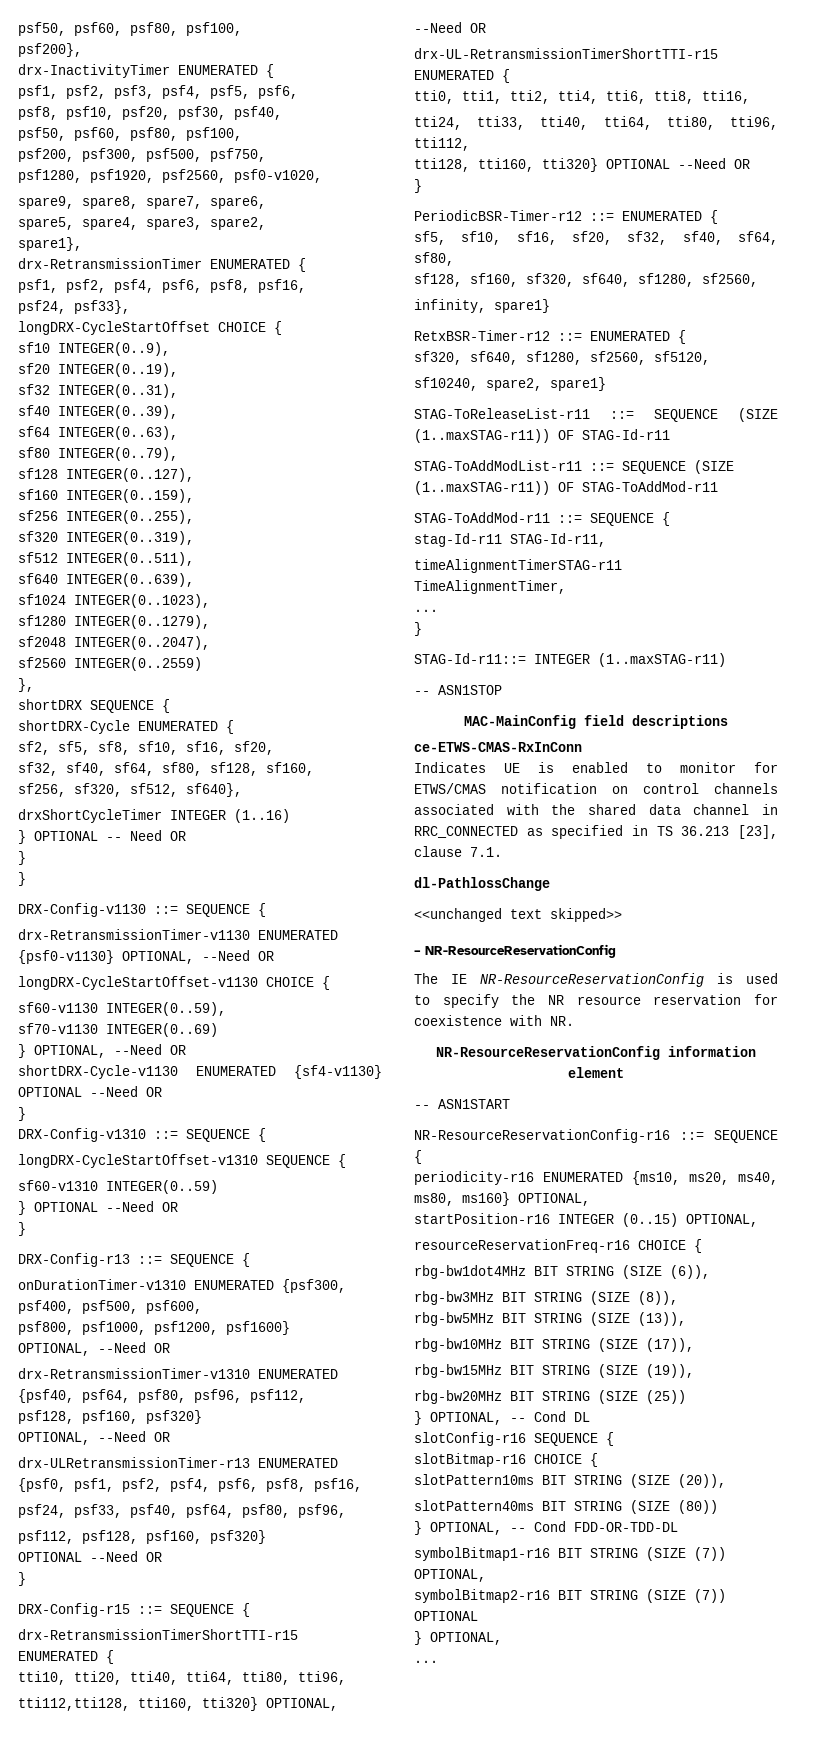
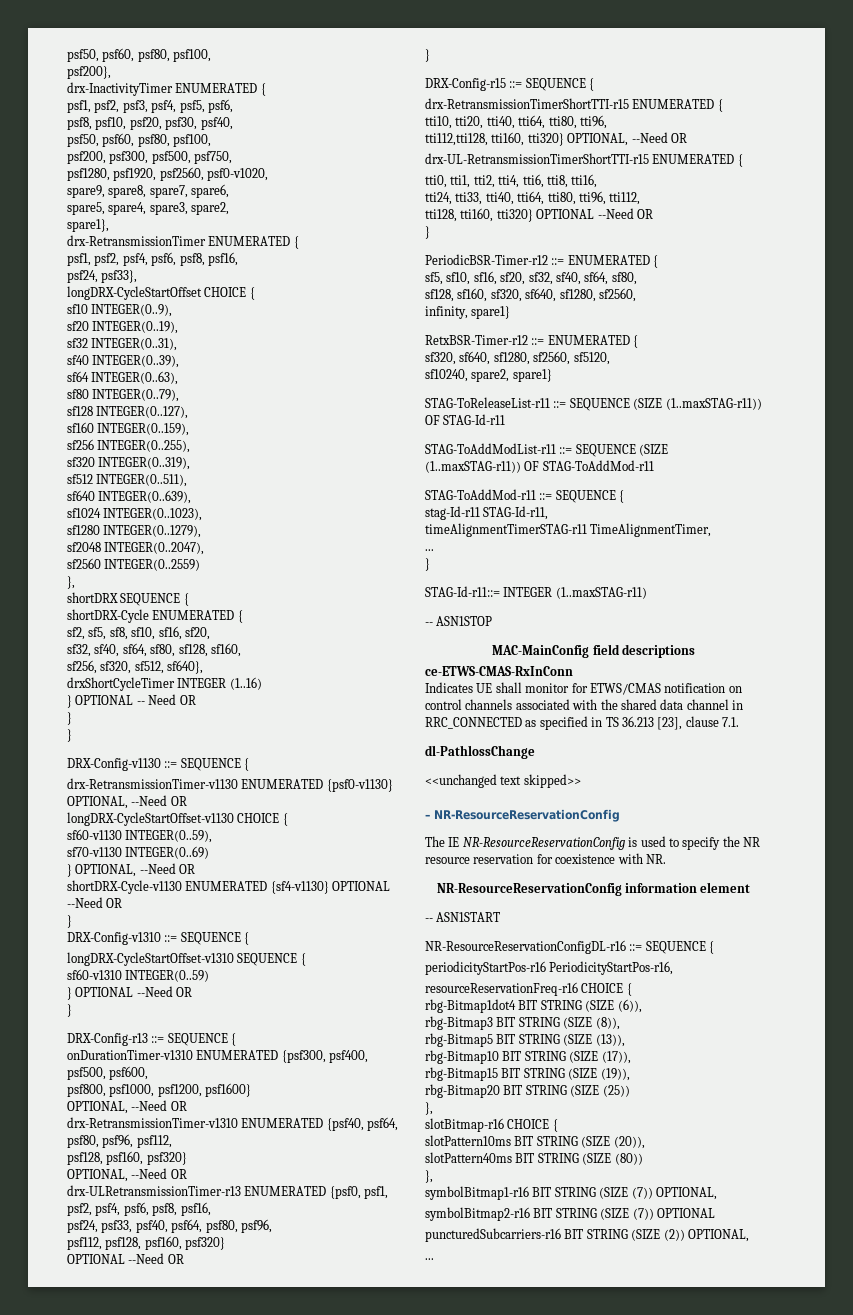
- Indicates UE is enabled to monitor for ETWS/CMAS notification on control channels associated with the shared data channel in RRC_CONNECTED as specified in TS 36.213 [23], clause 7.1.
+ Indicates UE shall monitor for ETWS/CMAS notification on control channels associated with the shared data channel in RRC_CONNECTED as specified in TS 36.213 [23], clause 7.1.
- NR-ResourceReservationConfig-r16 ::= SEQUENCE {
- periodicity-r16 ENUMERATED {ms10, ms20, ms40, ms80, ms160} OPTIONAL,
- startPosition-r16 INTEGER (0..15) OPTIONAL,
+ NR-ResourceReservationConfigDL-r16 ::= SEQUENCE {
+ periodicityStartPos-r16 PeriodicityStartPos-r16,
- rbg-bw1dot4MHz BIT STRING (SIZE (6)),
+ rbg-Bitmap1dot4 BIT STRING (SIZE (6)),
- rbg-bw3MHz BIT STRING (SIZE (8)),
+ rbg-Bitmap3 BIT STRING (SIZE (8)),
- rbg-bw5MHz BIT STRING (SIZE (13)),
+ rbg-Bitmap5 BIT STRING (SIZE (13)),
- rbg-bw10MHz BIT STRING (SIZE (17)),
+ rbg-Bitmap10 BIT STRING (SIZE (17)),
- rbg-bw15MHz BIT STRING (SIZE (19)),
+ rbg-Bitmap15 BIT STRING (SIZE (19)),
- rbg-bw20MHz BIT STRING (SIZE (25))
- } OPTIONAL, -- Cond DL
- slotConfig-r16 SEQUENCE {
+ rbg-Bitmap20 BIT STRING (SIZE (25))
+ },
  slotPattern40ms BIT STRING (SIZE (80))
- } OPTIONAL, -- Cond FDD-OR-TDD-DL
+ },
  symbolBitmap2-r16 BIT STRING (SIZE (7)) OPTIONAL
- } OPTIONAL,
+ puncturedSubcarriers-r16 BIT STRING (SIZE (2)) OPTIONAL,

